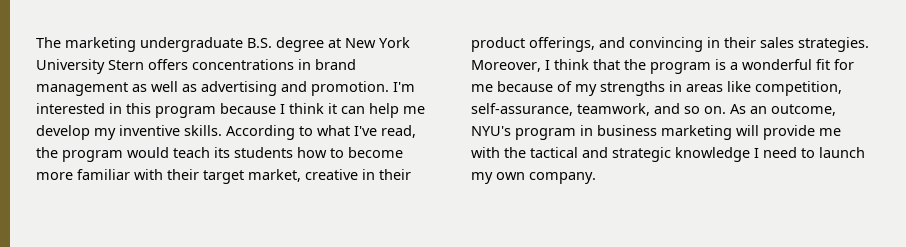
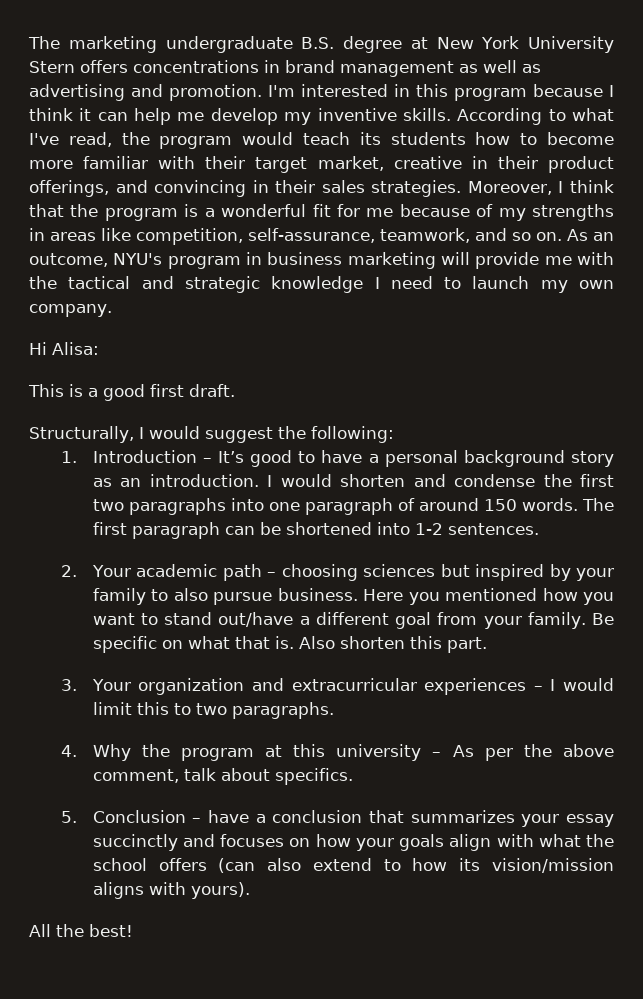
+ Hi Alisa:
+ This is a good first draft.
+ Structurally, I would suggest the following:
+ 1. Introduction – It’s good to have a personal background story as an introduction. I would shorten and condense the first two paragraphs into one paragraph of around 150 words. The first paragraph can be shortened into 1-2 sentences.
+ 2. Your academic path – choosing sciences but inspired by your family to also pursue business. Here you mentioned how you want to stand out/have a different goal from your family. Be specific on what that is. Also shorten this part.
+ 3. Your organization and extracurricular experiences – I would limit this to two paragraphs.
+ 4. Why the program at this university – As per the above comment, talk about specifics.
+ 5. Conclusion – have a conclusion that summarizes your essay succinctly and focuses on how your goals align with what the school offers (can also extend to how its vision/mission aligns with yours).
+ All the best!

